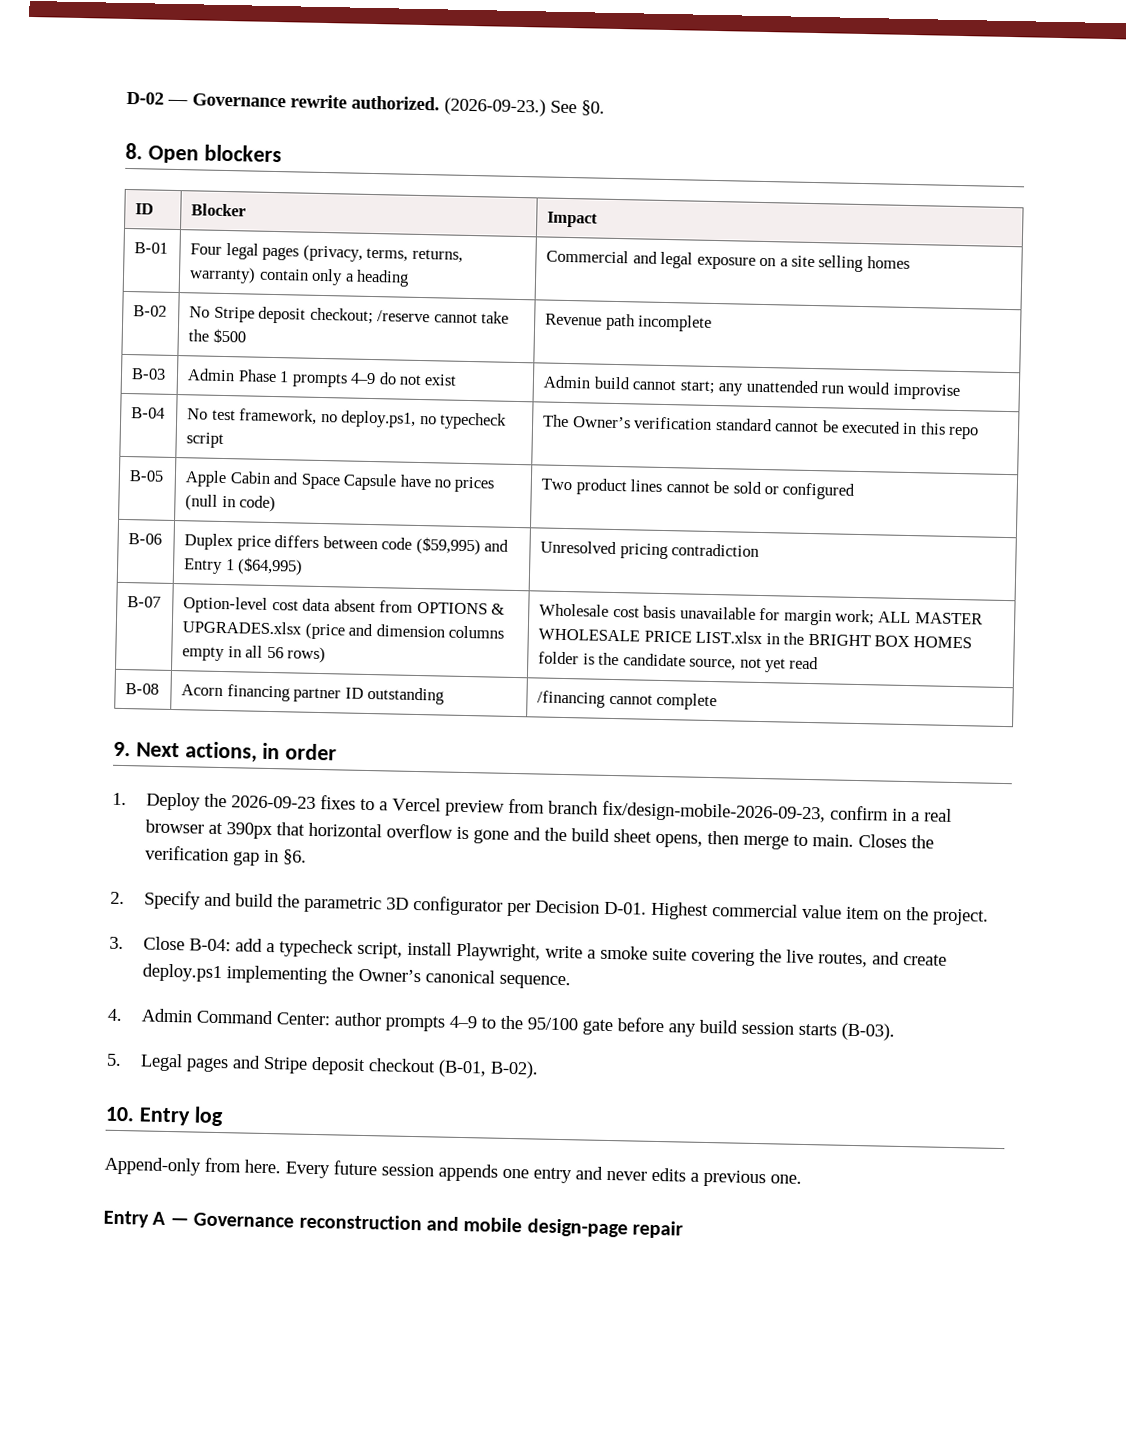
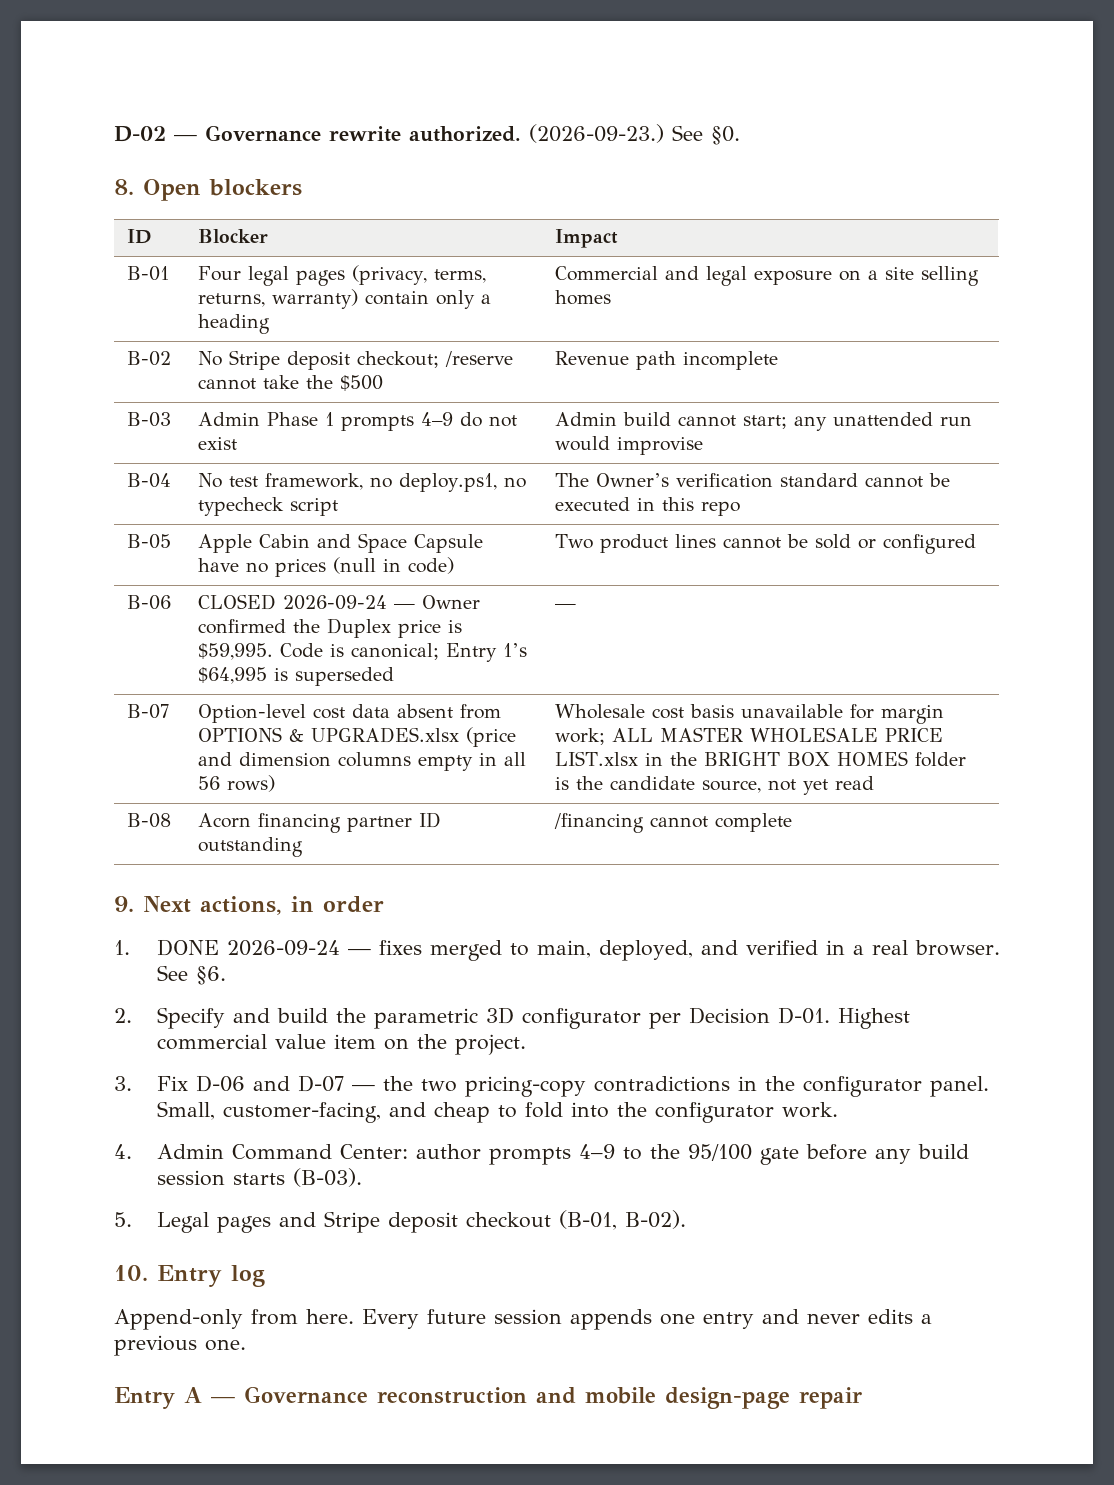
- B-06 | Duplex price differs between code ($59,995) and Entry 1 ($64,995) | Unresolved pricing contradiction
+ B-06 | CLOSED 2026-09-24 — Owner confirmed the Duplex price is $59,995. Code is canonical; Entry 1’s $64,995 is superseded | —
- 1. Deploy the 2026-09-23 fixes to a Vercel preview from branch fix/design-mobile-2026-09-23, confirm in a real browser at 390px that horizontal overflow is gone and the build sheet opens, then merge to main. Closes the verification gap in §6.
+ 1. DONE 2026-09-24 — fixes merged to main, deployed, and verified in a real browser. See §6.
- 3. Close B-04: add a typecheck script, install Playwright, write a smoke suite covering the live routes, and create deploy.ps1 implementing the Owner’s canonical sequence.
+ 3. Fix D-06 and D-07 — the two pricing-copy contradictions in the configurator panel. Small, customer-facing, and cheap to fold into the configurator work.

